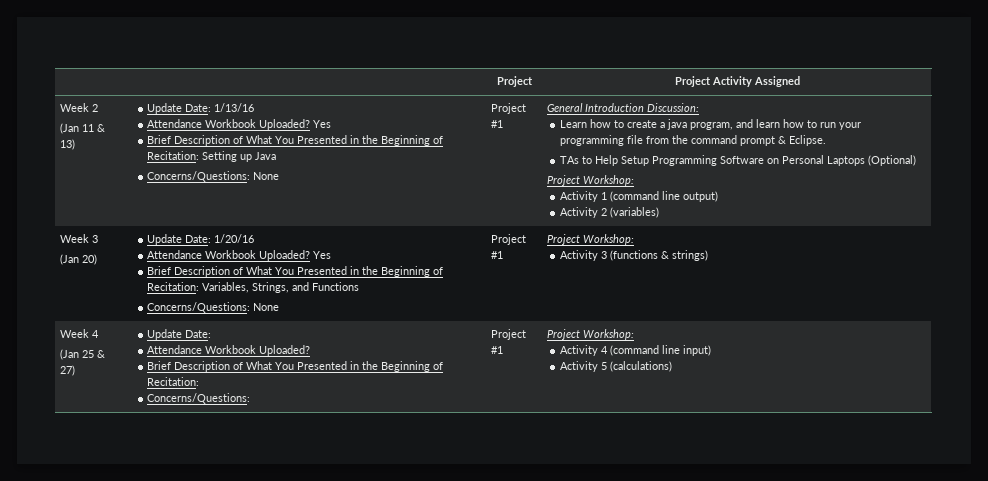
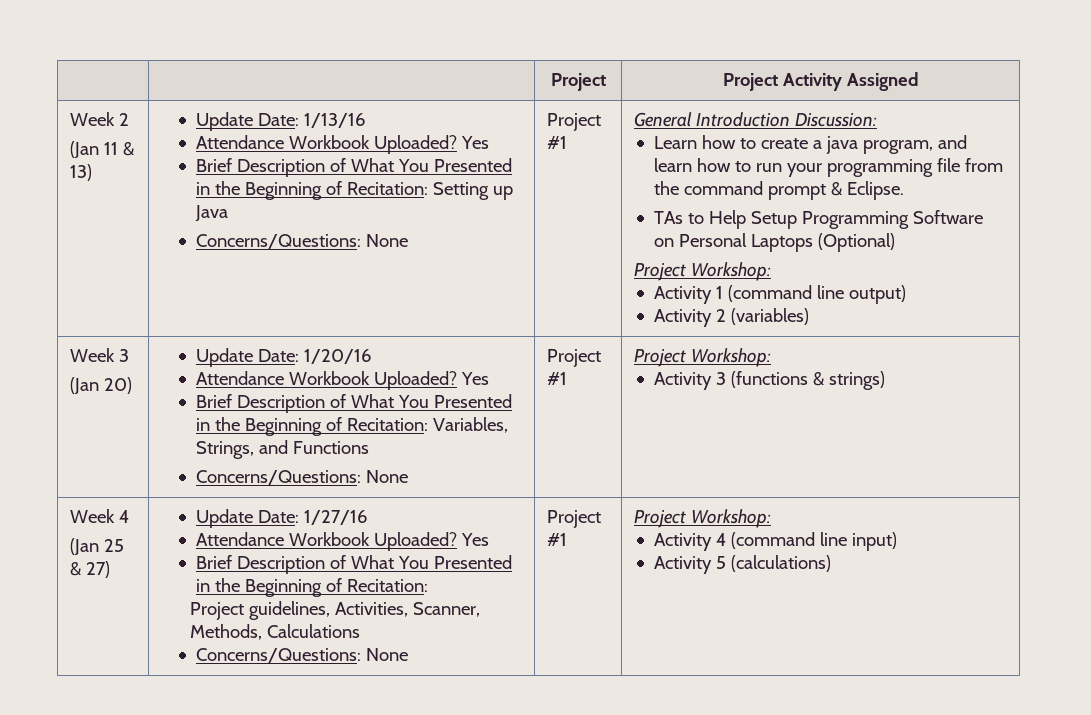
- (Jan 25 & 27) | Update Date:
- Attendance Workbook Uploaded?
+ (Jan 25 & 27) | Update Date: 1/27/16
+ Attendance Workbook Uploaded? Yes
  Brief Description of What You Presented in the Beginning of Recitation:
- Concerns/Questions:
+ Project guidelines, Activities, Scanner, Methods, Calculations
+ Concerns/Questions: None

